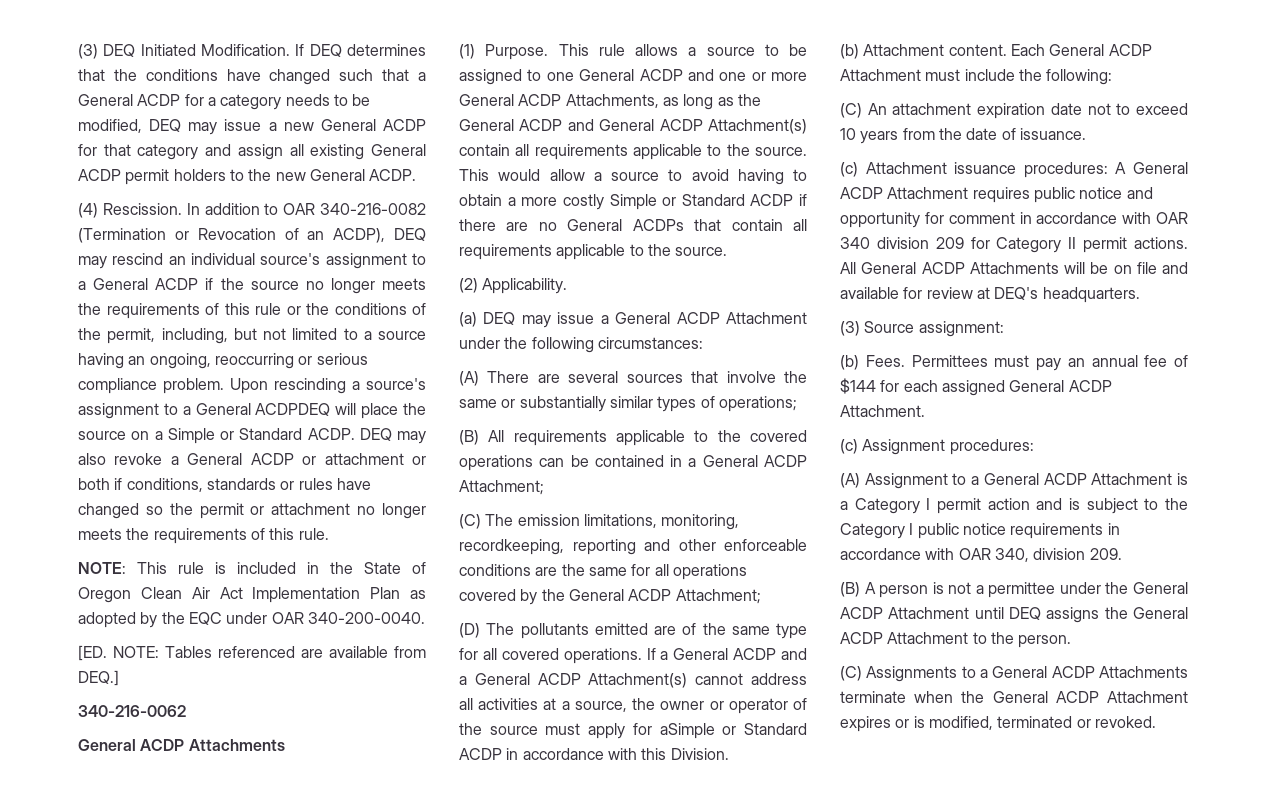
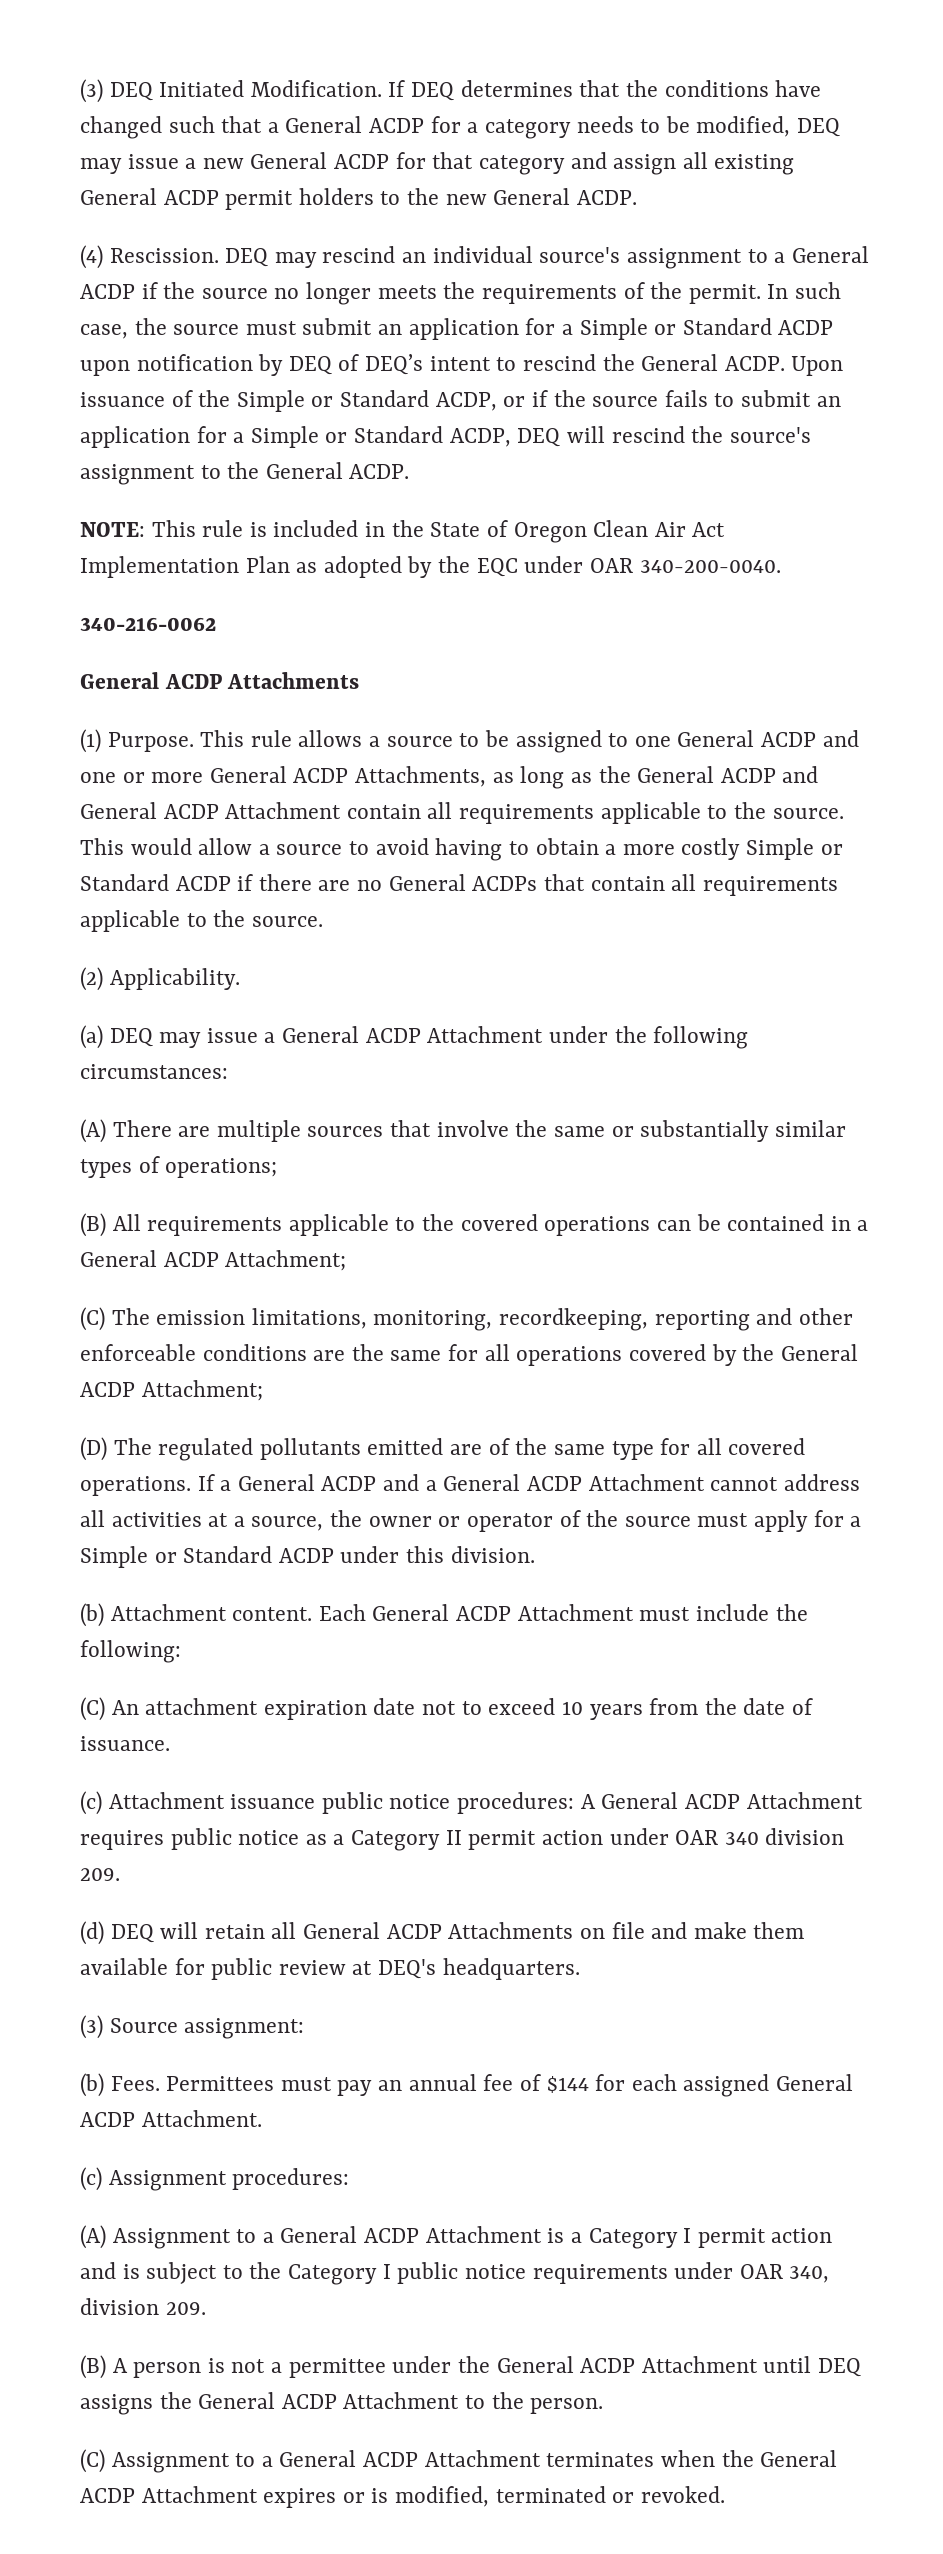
- In addition to OAR 340-216-0082 (Termination or Revocation of an ACDP), DEQ may rescind an individual source's assignment to a General ACDP if the source no longer meets the requirements of this rule or the conditions of the permit, including, but not limited to a source having an ongoing, reoccurring or serious compliance problem. Upon rescinding a source's assignment to a General ACDPDEQ will place the source on a Simple or Standard ACDP. DEQ may also revoke a General ACDP or attachment or both if conditions, standards or rules have changed so the permit or attachment no longer meets the requirements of this rule.
+ DEQ may rescind an individual source's assignment to a General ACDP if the source no longer meets the requirements of the permit. In such case, the source must submit an application for a Simple or Standard ACDP upon notification by DEQ of DEQ’s intent to rescind the General ACDP. Upon issuance of the Simple or Standard ACDP, or if the source fails to submit an application for a Simple or Standard ACDP, DEQ will rescind the source's assignment to the General ACDP.
- [ED. NOTE: Tables referenced are available from DEQ.]
- This rule allows a source to be assigned to one General ACDP and one or more General ACDP Attachments, as long as the General ACDP and General ACDP Attachment(s) contain all requirements applicable to the source.
+ This rule allows a source to be assigned to one General ACDP and one or more General ACDP Attachments, as long as the General ACDP and General ACDP Attachment contain all requirements applicable to the source.
- (A) There are several sources that involve the same or substantially similar types of operations;
+ (A) There are multiple sources that involve the same or substantially similar types of operations;
- (D) The pollutants emitted are of the same type for all covered operations.
+ (D) The regulated pollutants emitted are of the same type for all covered operations.
- If a General ACDP and a General ACDP Attachment(s) cannot address all activities at a source, the owner or operator of the source must apply for aSimple or Standard ACDP in accordance with this Division.
+ If a General ACDP and a General ACDP Attachment cannot address all activities at a source, the owner or operator of the source must apply for a Simple or Standard ACDP under this division.
- (c) Attachment issuance procedures: A General ACDP Attachment requires public notice and opportunity for comment in accordance with OAR 340 division 209 for Category II permit actions. All General ACDP Attachments will be on file and available for review at DEQ's headquarters.
+ (c) Attachment issuance public notice procedures: A General ACDP Attachment requires public notice as a Category II permit action under OAR 340 division 209.
+ (d) DEQ will retain all General ACDP Attachments on file and make them available for public review at DEQ's headquarters.
- (A) Assignment to a General ACDP Attachment is a Category I permit action and is subject to the Category I public notice requirements in accordance with OAR 340, division 209.
+ (A) Assignment to a General ACDP Attachment is a Category I permit action and is subject to the Category I public notice requirements under OAR 340, division 209.
- (C) Assignments to a General ACDP Attachments terminate when the General ACDP Attachment expires or is modified, terminated or revoked.
+ (C) Assignment to a General ACDP Attachment terminates when the General ACDP Attachment expires or is modified, terminated or revoked.

